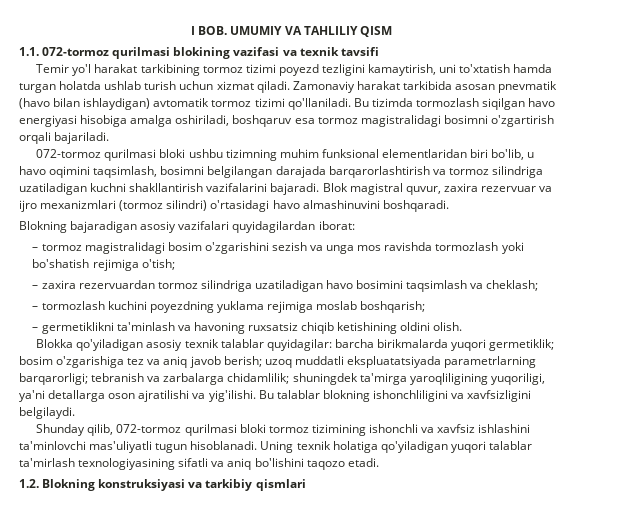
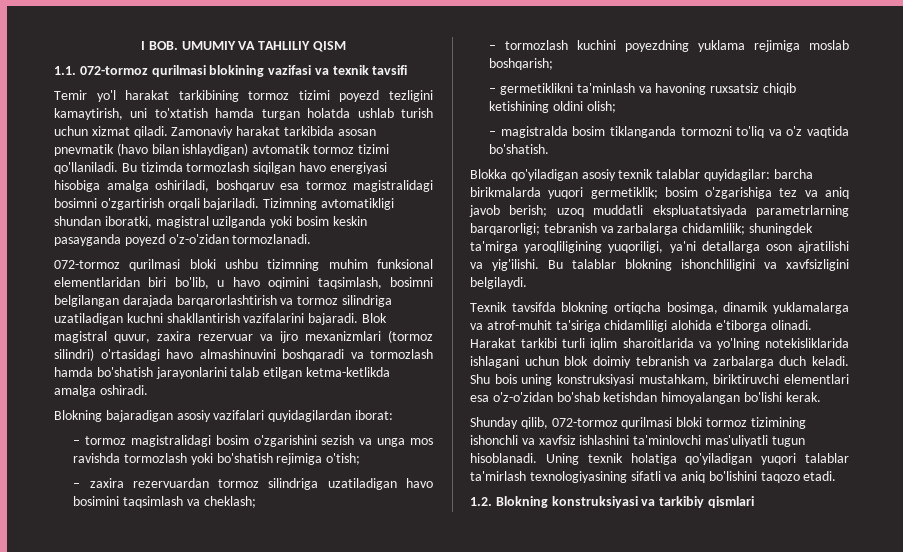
+ Tizimning avtomatikligi shundan iboratki, magistral uzilganda yoki bosim keskin pasayganda poyezd o'z-o'zidan tormozlanadi.
- Blok magistral quvur, zaxira rezervuar va ijro mexanizmlari (tormoz silindri) o'rtasidagi havo almashinuvini boshqaradi.
+ Blok magistral quvur, zaxira rezervuar va ijro mexanizmlari (tormoz silindri) o'rtasidagi havo almashinuvini boshqaradi va tormozlash hamda bo'shatish jarayonlarini talab etilgan ketma-ketlikda amalga oshiradi.
- – germetiklikni ta'minlash va havoning ruxsatsiz chiqib ketishining oldini olish.
+ – germetiklikni ta'minlash va havoning ruxsatsiz chiqib ketishining oldini olish;
+ – magistralda bosim tiklanganda tormozni to'liq va o'z vaqtida bo'shatish.
+ Texnik tavsifda blokning ortiqcha bosimga, dinamik yuklamalarga va atrof-muhit ta'siriga chidamliligi alohida e'tiborga olinadi. Harakat tarkibi turli iqlim sharoitlarida va yo'lning notekisliklarida ishlagani uchun blok doimiy tebranish va zarbalarga duch keladi. Shu bois uning konstruksiyasi mustahkam, biriktiruvchi elementlari esa o'z-o'zidan bo'shab ketishdan himoyalangan bo'lishi kerak.

